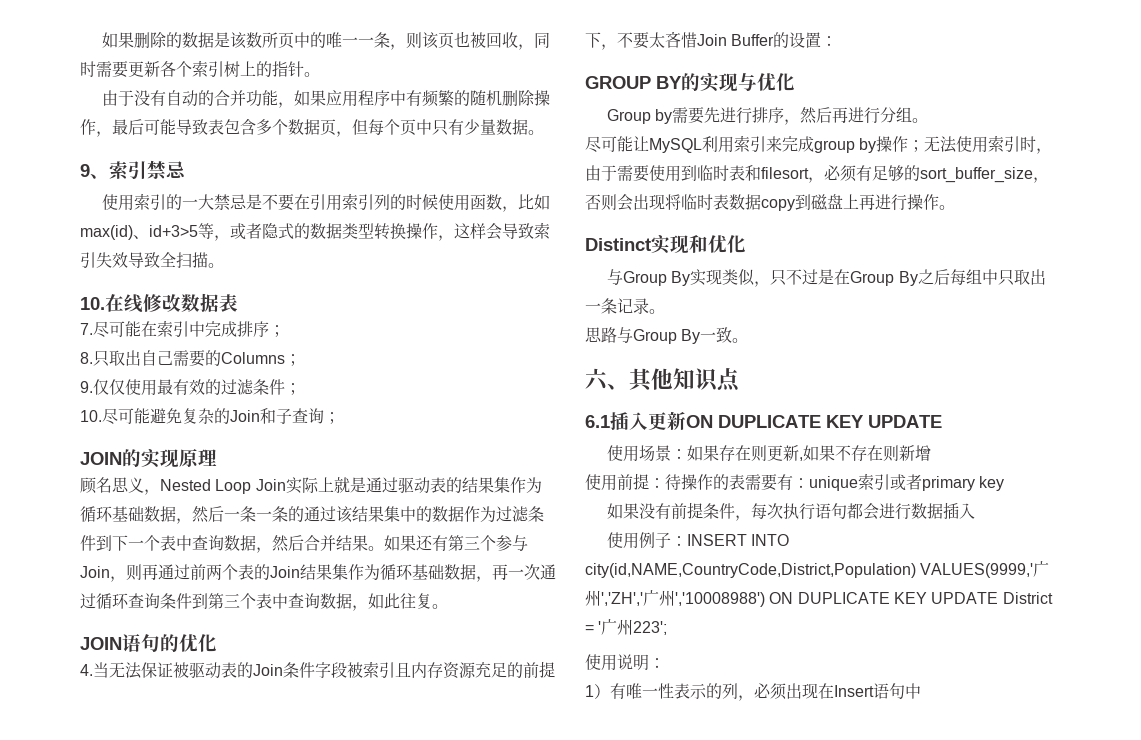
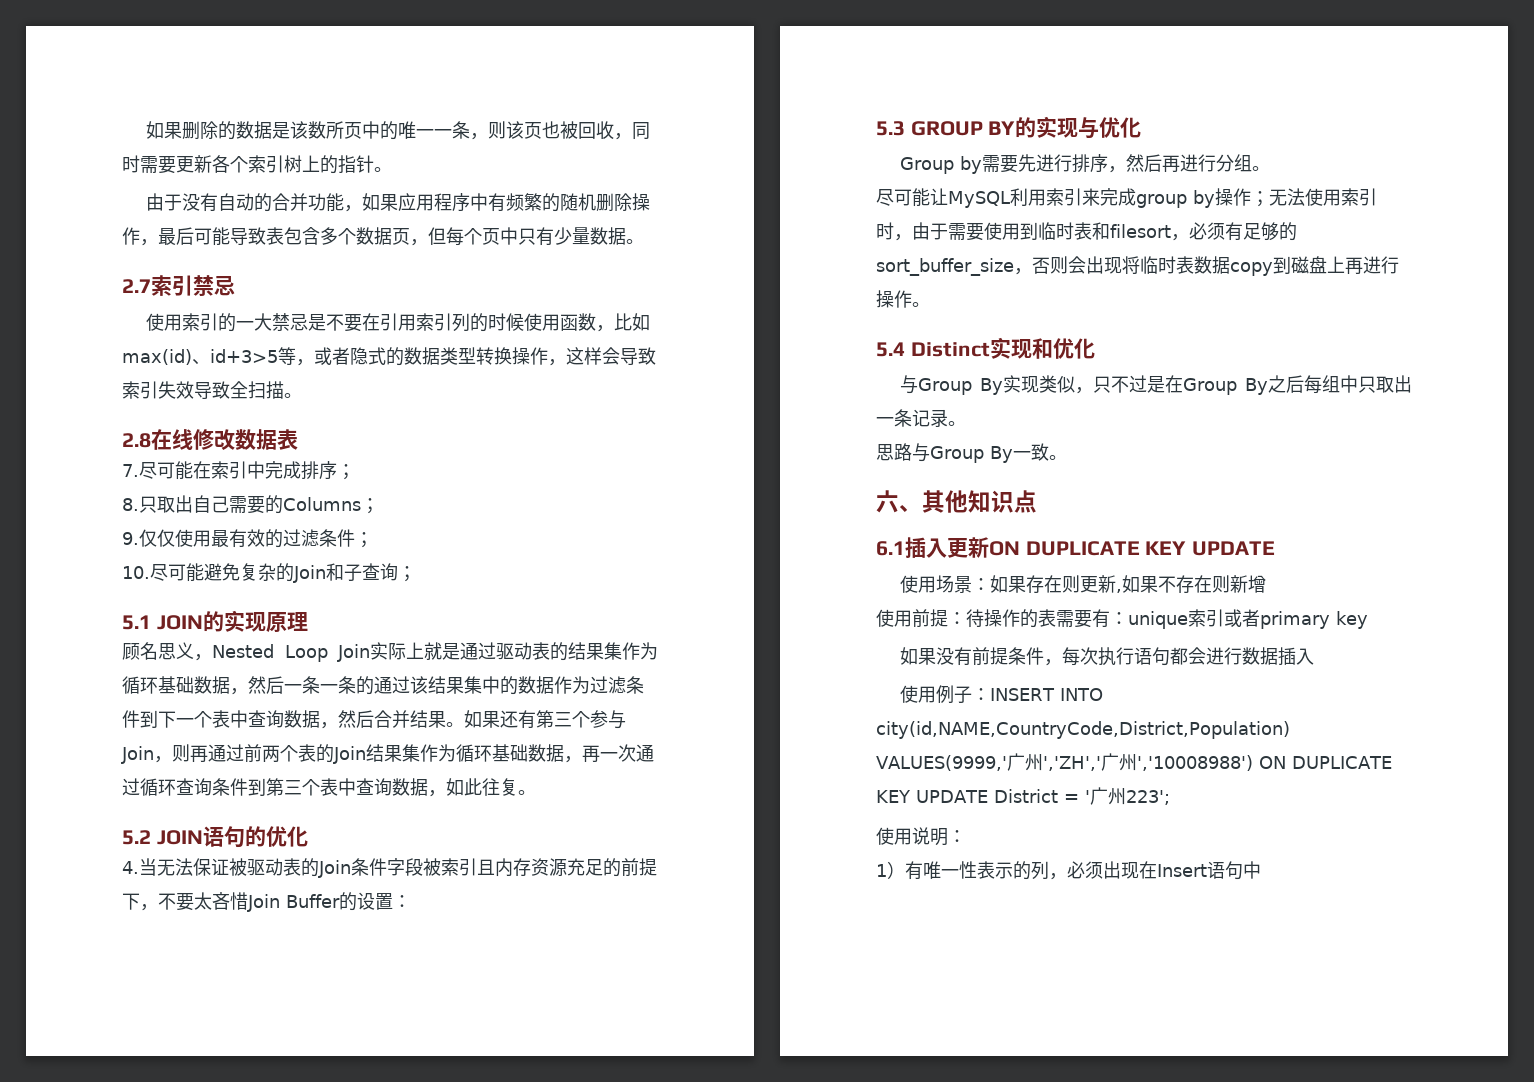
- 9、索引禁忌
+ 2.7索引禁忌
- 10.在线修改数据表
+ 2.8在线修改数据表
- JOIN的实现原理
+ 5.1 JOIN的实现原理
- JOIN语句的优化
+ 5.2 JOIN语句的优化
- GROUP BY的实现与优化
+ 5.3 GROUP BY的实现与优化
- Distinct实现和优化
+ 5.4 Distinct实现和优化

